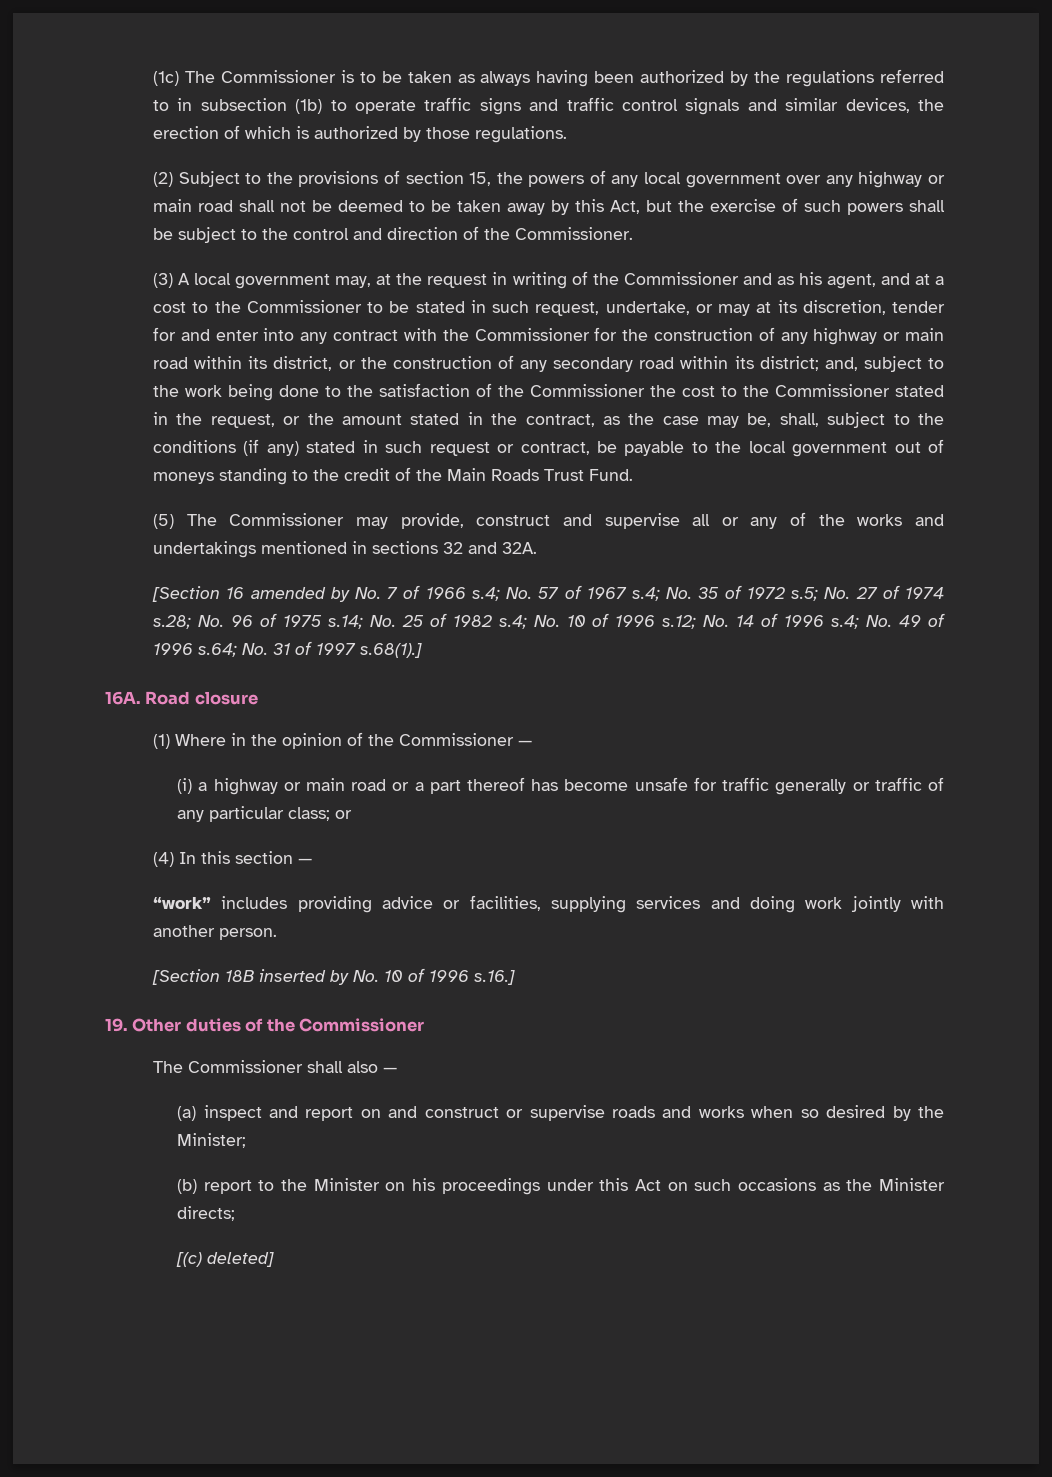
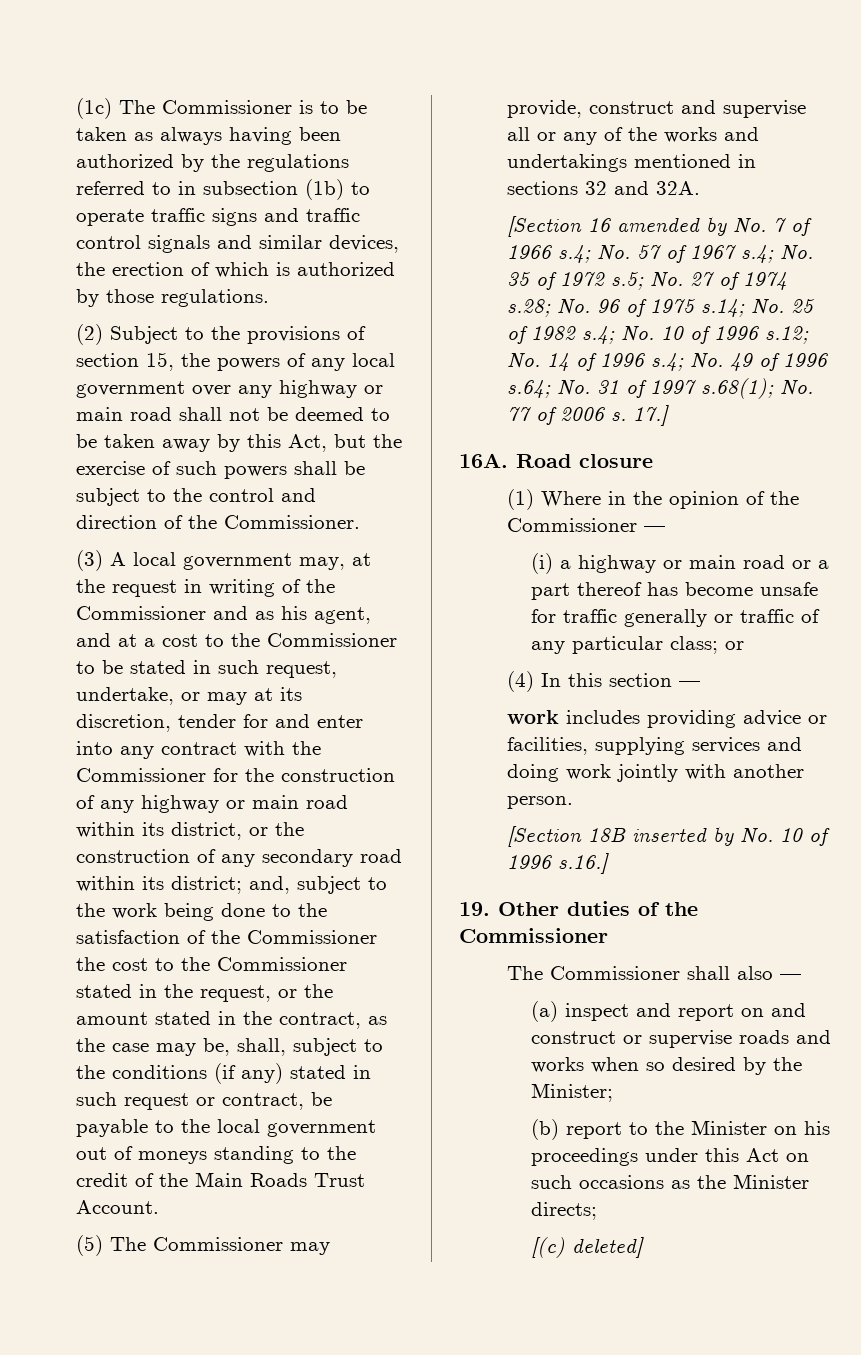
- and, subject to the work being done to the satisfaction of the Commissioner the cost to the Commissioner stated in the request, or the amount stated in the contract, as the case may be, shall, subject to the conditions (if any) stated in such request or contract, be payable to the local government out of moneys standing to the credit of the Main Roads Trust Fund.
+ and, subject to the work being done to the satisfaction of the Commissioner the cost to the Commissioner stated in the request, or the amount stated in the contract, as the case may be, shall, subject to the conditions (if any) stated in such request or contract, be payable to the local government out of moneys standing to the credit of the Main Roads Trust Account.
- [Section 16 amended by No. 7 of 1966 s.4; No. 57 of 1967 s.4; No. 35 of 1972 s.5; No. 27 of 1974 s.28; No. 96 of 1975 s.14; No. 25 of 1982 s.4; No. 10 of 1996 s.12; No. 14 of 1996 s.4; No. 49 of 1996 s.64; No. 31 of 1997 s.68(1).]
+ [Section 16 amended by No. 7 of 1966 s.4; No. 57 of 1967 s.4; No. 35 of 1972 s.5; No. 27 of 1974 s.28; No. 96 of 1975 s.14; No. 25 of 1982 s.4; No. 10 of 1996 s.12; No. 14 of 1996 s.4; No. 49 of 1996 s.64; No. 31 of 1997 s.68(1); No. 77 of 2006 s. 17.]
- “work” includes providing advice or facilities, supplying services and doing work jointly with another person.
+ work includes providing advice or facilities, supplying services and doing work jointly with another person.

